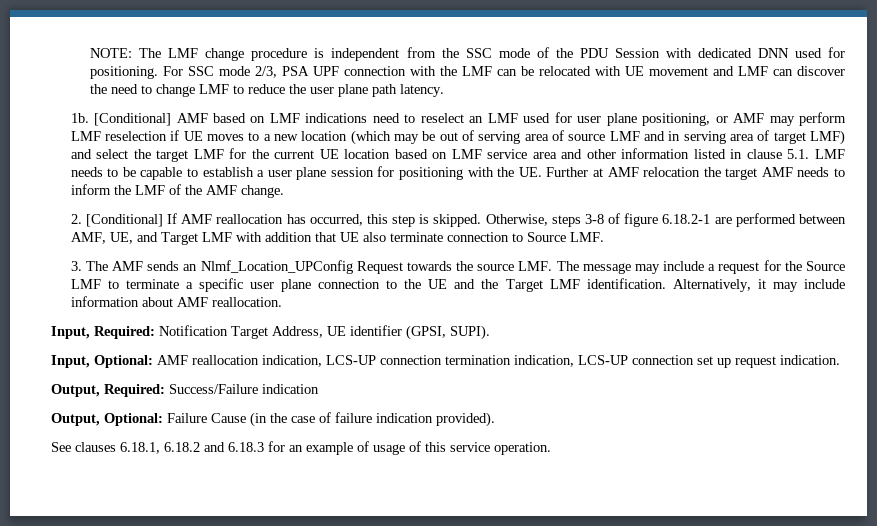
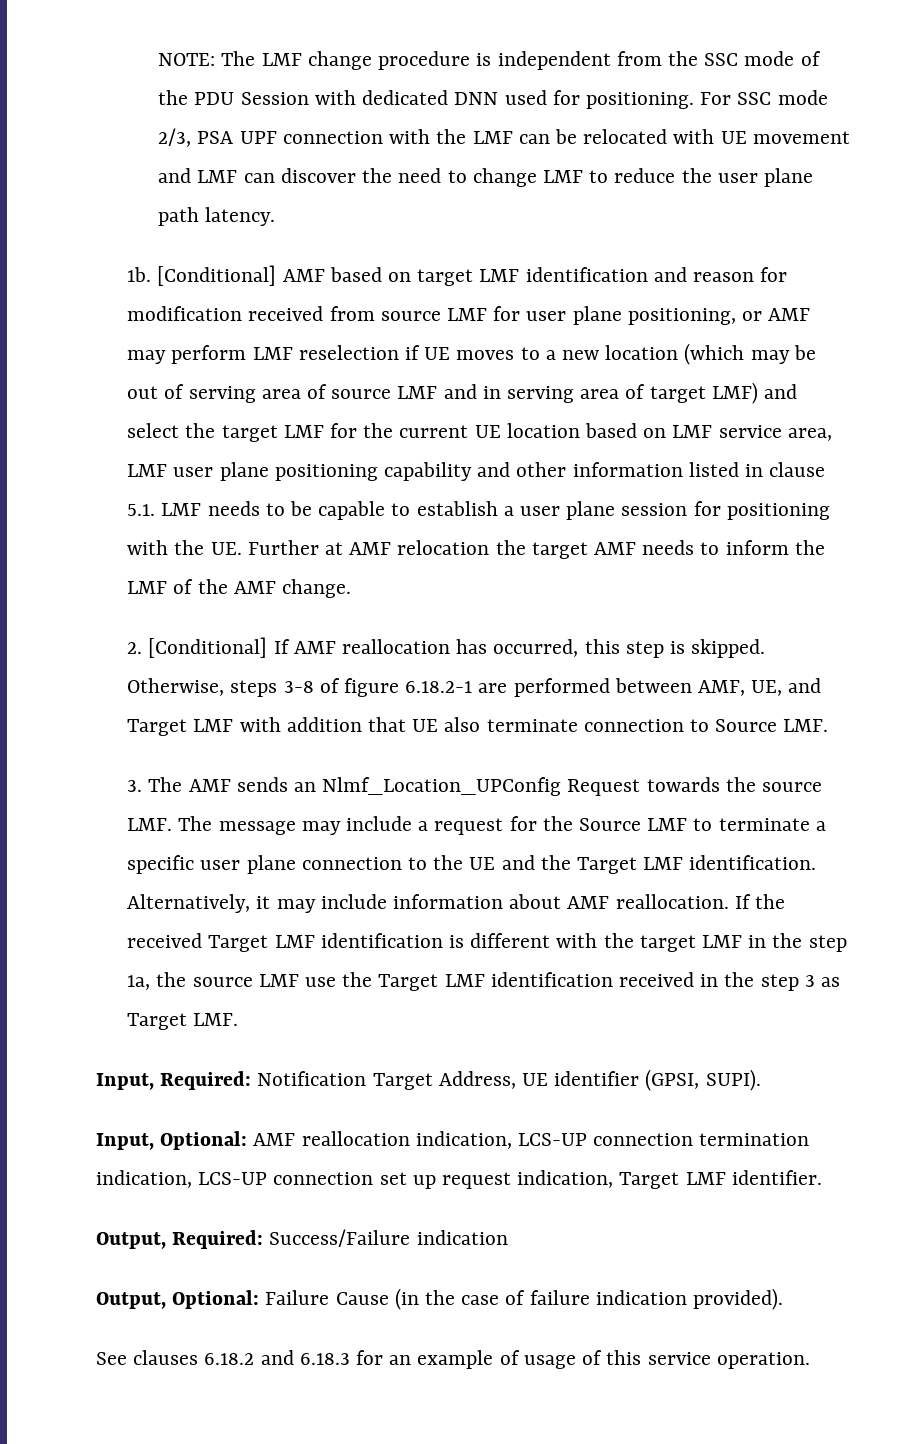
- [Conditional] AMF based on LMF indications need to reselect an LMF used for user plane positioning, or AMF may perform LMF reselection if UE moves to a new location (which may be out of serving area of source LMF and in serving area of target LMF) and select the target LMF for the current UE location based on LMF service area and other information listed in clause 5.1. LMF needs to be capable to establish a user plane session for positioning with the UE. Further at AMF relocation the target AMF needs to inform the LMF of the AMF change.
+ [Conditional] AMF based on target LMF identification and reason for modification received from source LMF for user plane positioning, or AMF may perform LMF reselection if UE moves to a new location (which may be out of serving area of source LMF and in serving area of target LMF) and select the target LMF for the current UE location based on LMF service area, LMF user plane positioning capability and other information listed in clause 5.1. LMF needs to be capable to establish a user plane session for positioning with the UE. Further at AMF relocation the target AMF needs to inform the LMF of the AMF change.
+ If the received Target LMF identification is different with the target LMF in the step 1a, the source LMF use the Target LMF identification received in the step 3 as Target LMF.
- Input, Optional: AMF reallocation indication, LCS-UP connection termination indication, LCS-UP connection set up request indication.
+ Input, Optional: AMF reallocation indication, LCS-UP connection termination indication, LCS-UP connection set up request indication, Target LMF identifier.
- See clauses 6.18.1, 6.18.2 and 6.18.3 for an example of usage of this service operation.
+ See clauses 6.18.2 and 6.18.3 for an example of usage of this service operation.

